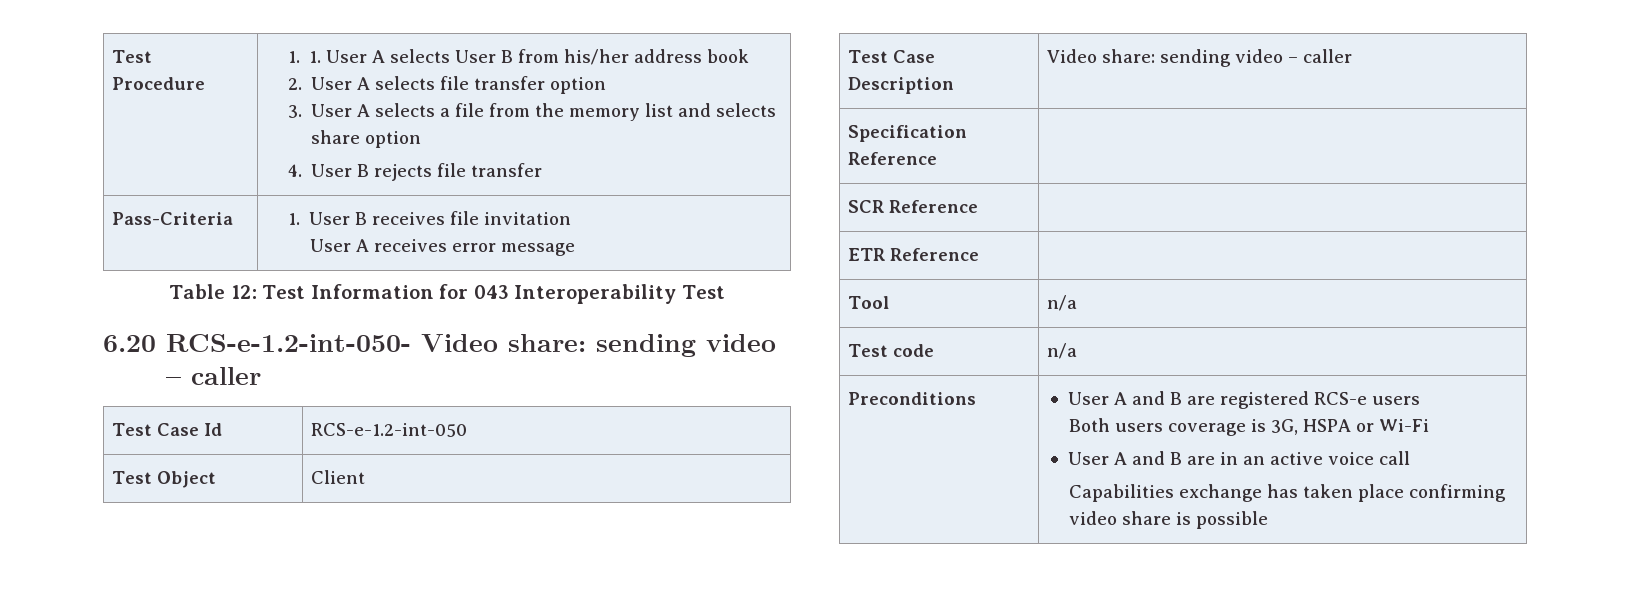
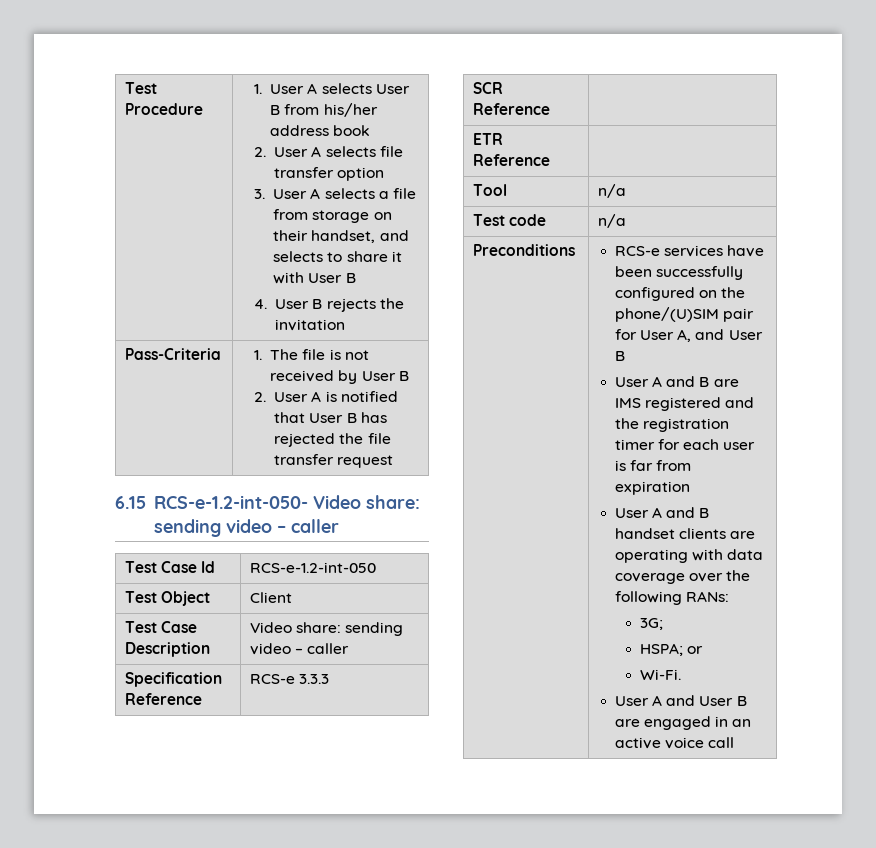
- 1. 1. User A selects User B from his/her address book
+ 1. User A selects User B from his/her address book
- 3. User A selects a file from the memory list and selects share option
+ 3. User A selects a file from storage on their handset, and selects to share it with User B
- 4. User B rejects file transfer
+ 4. User B rejects the invitation
- Pass-Criteria | 1. User B receives file invitation
- User A receives error message
- Table 12: Test Information for 043 Interoperability Test
- 6.20 RCS-e-1.2-int-050- Video share: sending video – caller
+ Pass-Criteria | 1. The file is not received by User B
+ 2. User A is notified that User B has rejected the file transfer request
+ 6.15 RCS-e-1.2-int-050- Video share: sending video – caller
- Specification Reference |
+ Specification Reference | RCS-e 3.3.3
- User A and B are registered RCS-e users
- Both users coverage is 3G, HSPA or Wi-Fi
- User A and B are in an active voice call
+ RCS-e services have been successfully configured on the phone/(U)SIM pair for User A, and User B
+ User A and B are IMS registered and the registration timer for each user is far from expiration
+ User A and B handset clients are operating with data coverage over the following RANs:
+ 3G;
+ HSPA; or
+ Wi-Fi.
+ User A and User B are engaged in an active voice call
- Capabilities exchange has taken place confirming video share is possible

